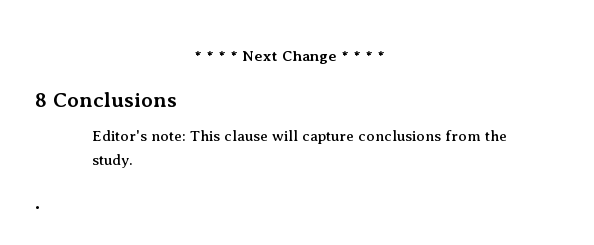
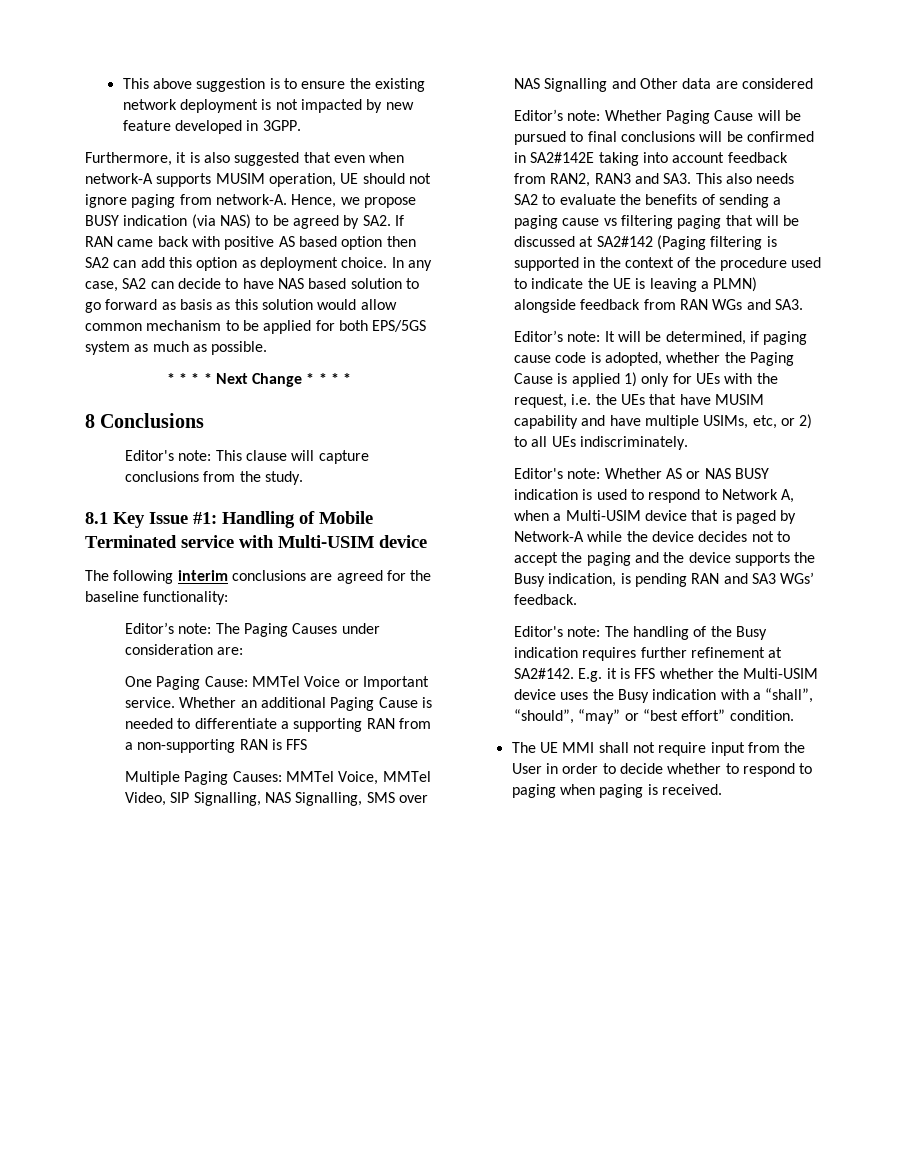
+ This above suggestion is to ensure the existing network deployment is not impacted by new feature developed in 3GPP.
+ Furthermore, it is also suggested that even when network-A supports MUSIM operation, UE should not ignore paging from network-A. Hence, we propose BUSY indication (via NAS) to be agreed by SA2. If RAN came back with positive AS based option then SA2 can add this option as deployment choice. In any case, SA2 can decide to have NAS based solution to go forward as basis as this solution would allow common mechanism to be applied for both EPS/5GS system as much as possible.
- .
+ 8.1 Key Issue #1: Handling of Mobile Terminated service with Multi-USIM device
+ The following interim conclusions are agreed for the baseline functionality:
+ Editor’s note: The Paging Causes under consideration are:
+ One Paging Cause: MMTel Voice or Important service. Whether an additional Paging Cause is needed to differentiate a supporting RAN from a non-supporting RAN is FFS
+ Multiple Paging Causes: MMTel Voice, MMTel Video, SIP Signalling, NAS Signalling, SMS over NAS Signalling and Other data are considered
+ Editor’s note: Whether Paging Cause will be pursued to final conclusions will be confirmed in SA2#142E taking into account feedback from RAN2, RAN3 and SA3. This also needs SA2 to evaluate the benefits of sending a paging cause vs filtering paging that will be discussed at SA2#142 (Paging filtering is supported in the context of the procedure used to indicate the UE is leaving a PLMN) alongside feedback from RAN WGs and SA3.
+ Editor’s note: It will be determined, if paging cause code is adopted, whether the Paging Cause is applied 1) only for UEs with the request, i.e. the UEs that have MUSIM capability and have multiple USIMs, etc, or 2) to all UEs indiscriminately.
+ Editor's note: Whether AS or NAS BUSY indication is used to respond to Network A, when a Multi-USIM device that is paged by Network-A while the device decides not to accept the paging and the device supports the Busy indication, is pending RAN and SA3 WGs’ feedback.
+ Editor's note: The handling of the Busy indication requires further refinement at SA2#142. E.g. it is FFS whether the Multi-USIM device uses the Busy indication with a “shall”, “should”, “may” or “best effort” condition.
+ The UE MMI shall not require input from the User in order to decide whether to respond to paging when paging is received.

